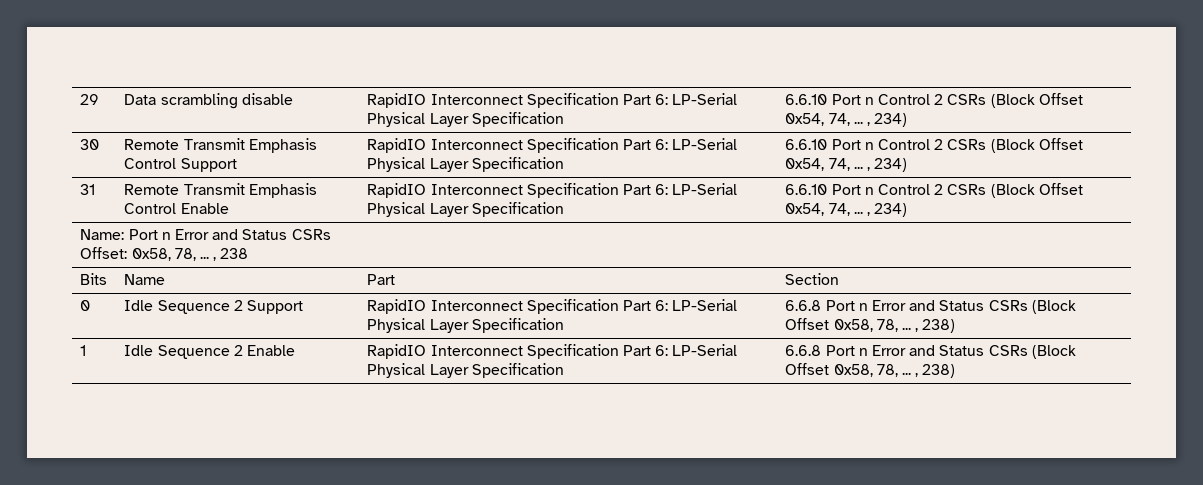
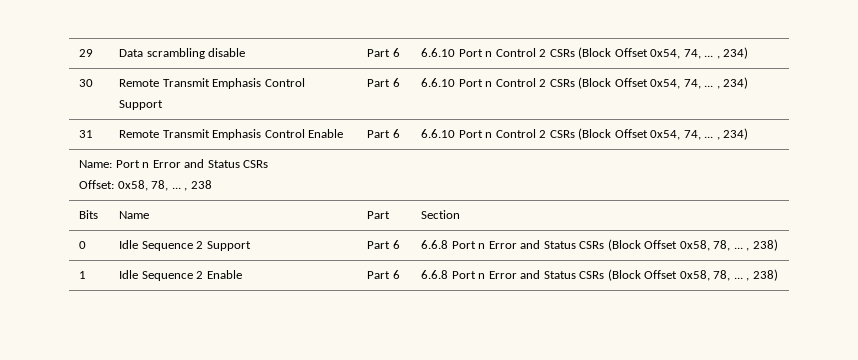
- 29 | Data scrambling disable | RapidIO Interconnect Specification Part 6: LP-Serial Physical Layer Specification | 6.6.10 Port n Control 2 CSRs (Block Offset 0x54, 74, ... , 234)
+ 29 | Data scrambling disable | Part 6 | 6.6.10 Port n Control 2 CSRs (Block Offset 0x54, 74, ... , 234)
- 30 | Remote Transmit Emphasis Control Support | RapidIO Interconnect Specification Part 6: LP-Serial Physical Layer Specification | 6.6.10 Port n Control 2 CSRs (Block Offset 0x54, 74, ... , 234)
+ 30 | Remote Transmit Emphasis Control Support | Part 6 | 6.6.10 Port n Control 2 CSRs (Block Offset 0x54, 74, ... , 234)
- 31 | Remote Transmit Emphasis Control Enable | RapidIO Interconnect Specification Part 6: LP-Serial Physical Layer Specification | 6.6.10 Port n Control 2 CSRs (Block Offset 0x54, 74, ... , 234)
+ 31 | Remote Transmit Emphasis Control Enable | Part 6 | 6.6.10 Port n Control 2 CSRs (Block Offset 0x54, 74, ... , 234)
- 0 | Idle Sequence 2 Support | RapidIO Interconnect Specification Part 6: LP-Serial Physical Layer Specification | 6.6.8 Port n Error and Status CSRs (Block Offset 0x58, 78, ... , 238)
+ 0 | Idle Sequence 2 Support | Part 6 | 6.6.8 Port n Error and Status CSRs (Block Offset 0x58, 78, ... , 238)
- 1 | Idle Sequence 2 Enable | RapidIO Interconnect Specification Part 6: LP-Serial Physical Layer Specification | 6.6.8 Port n Error and Status CSRs (Block Offset 0x58, 78, ... , 238)
+ 1 | Idle Sequence 2 Enable | Part 6 | 6.6.8 Port n Error and Status CSRs (Block Offset 0x58, 78, ... , 238)

